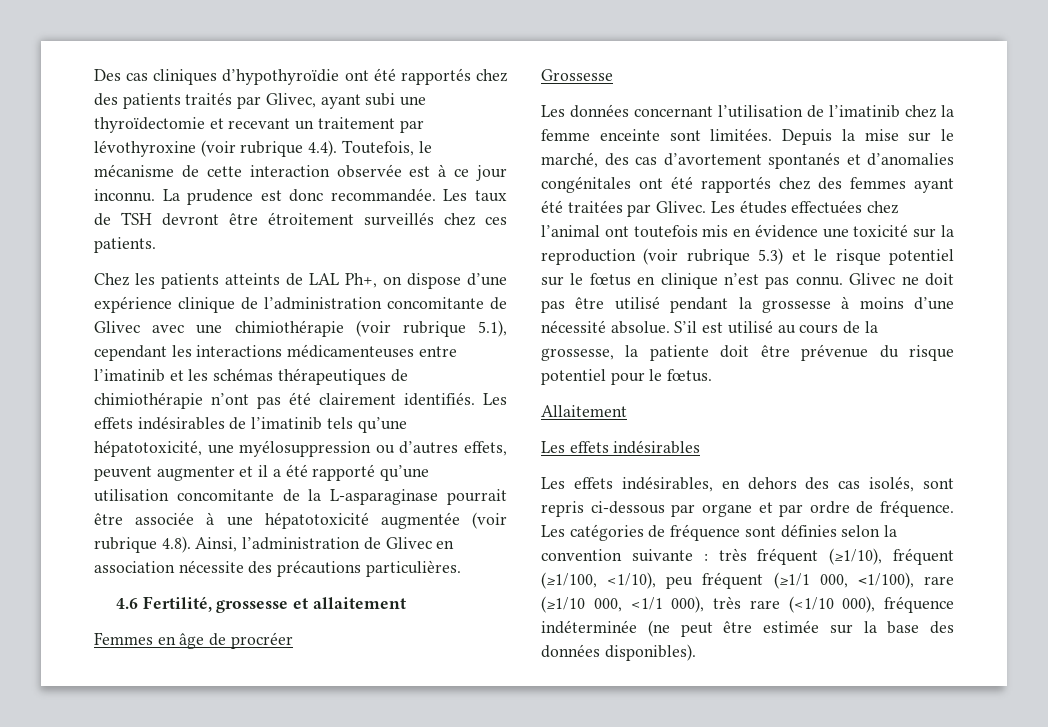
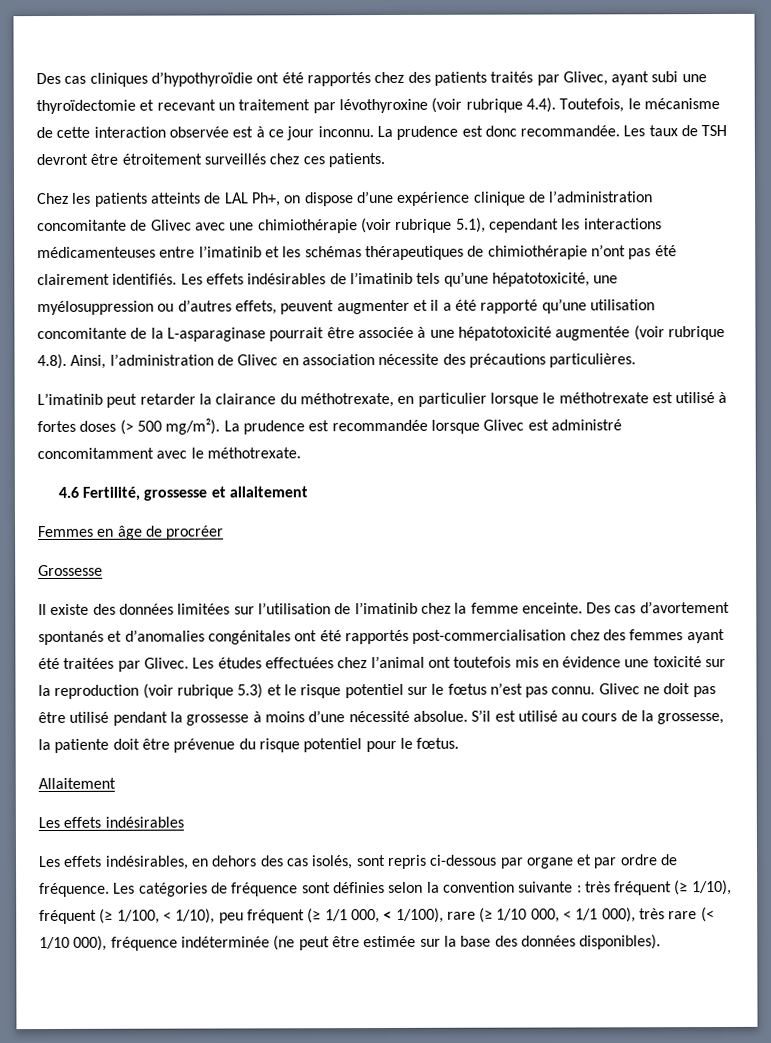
+ L’imatinib peut retarder la clairance du méthotrexate, en particulier lorsque le méthotrexate est utilisé à fortes doses (> 500 mg/m²). La prudence est recommandée lorsque Glivec est administré concomitamment avec le méthotrexate.
- Les données concernant l’utilisation de l’imatinib chez la femme enceinte sont limitées. Depuis la mise sur le marché, des cas d’avortement spontanés et d’anomalies congénitales ont été rapportés chez des femmes ayant été traitées par Glivec.
+ Il existe des données limitées sur l’utilisation de l’imatinib chez la femme enceinte. Des cas d’avortement spontanés et d’anomalies congénitales ont été rapportés post-commercialisation chez des femmes ayant été traitées par Glivec.
- Les études effectuées chez l’animal ont toutefois mis en évidence une toxicité sur la reproduction (voir rubrique 5.3) et le risque potentiel sur le fœtus en clinique n’est pas connu.
+ Les études effectuées chez l’animal ont toutefois mis en évidence une toxicité sur la reproduction (voir rubrique 5.3) et le risque potentiel sur le fœtus n’est pas connu.
- Les catégories de fréquence sont définies selon la convention suivante : très fréquent (≥1/10), fréquent (≥1/100, <1/10), peu fréquent (≥1/1 000, <1/100), rare (≥1/10 000, <1/1 000), très rare (<1/10 000), fréquence indéterminée (ne peut être estimée sur la base des données disponibles).
+ Les catégories de fréquence sont définies selon la convention suivante : très fréquent (≥ 1/10), fréquent (≥ 1/100, < 1/10), peu fréquent (≥ 1/1 000, < 1/100), rare (≥ 1/10 000, < 1/1 000), très rare (< 1/10 000), fréquence indéterminée (ne peut être estimée sur la base des données disponibles).

